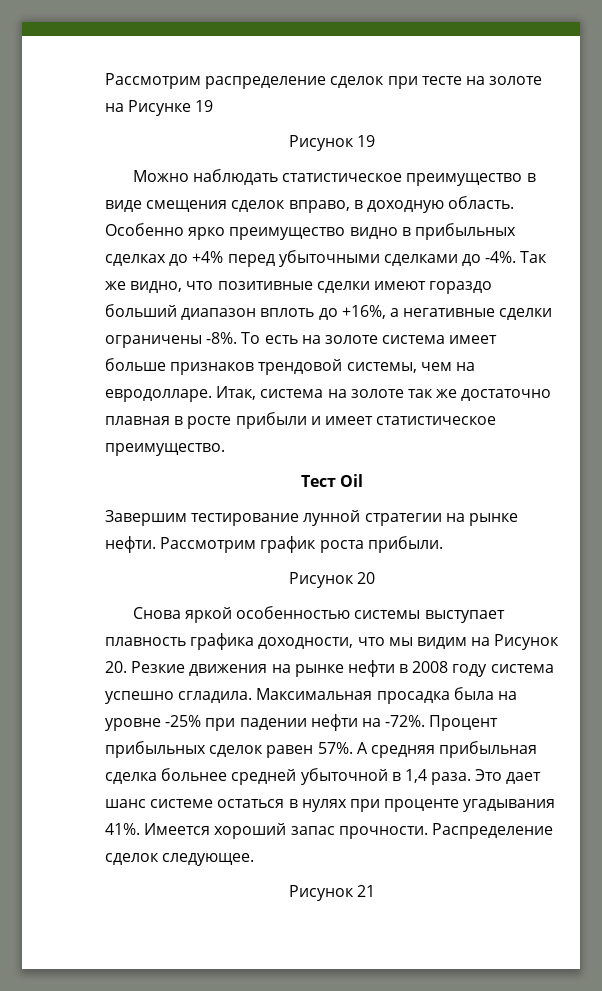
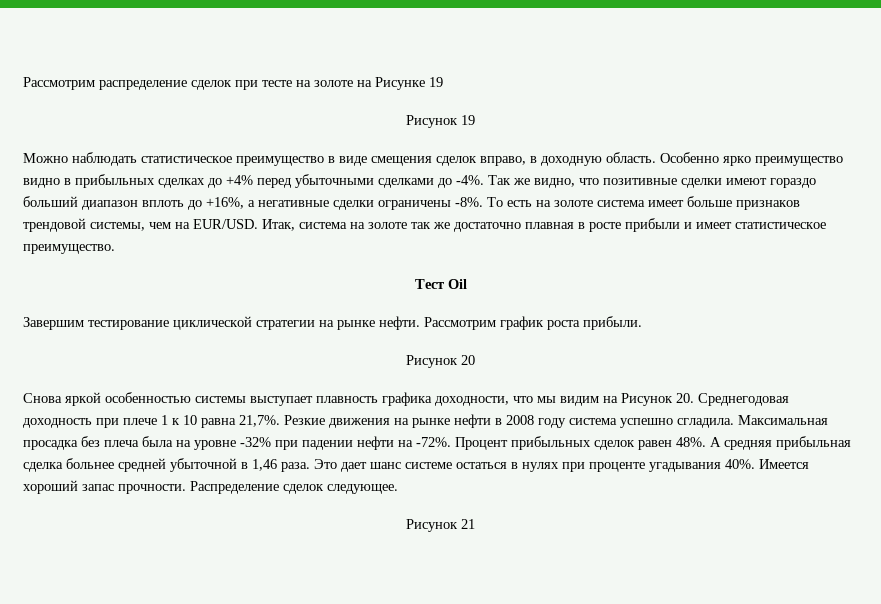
- То есть на золоте система имеет больше признаков трендовой системы, чем на евродолларе.
+ То есть на золоте система имеет больше признаков трендовой системы, чем на EUR/USD.
- Завершим тестирование лунной стратегии на рынке нефти.
+ Завершим тестирование циклической стратегии на рынке нефти.
- Снова яркой особенностью системы выступает плавность графика доходности, что мы видим на Рисунок 20. Резкие движения на рынке нефти в 2008 году система успешно сгладила.
+ Снова яркой особенностью системы выступает плавность графика доходности, что мы видим на Рисунок 20. Среднегодовая доходность при плече 1 к 10 равна 21,7%. Резкие движения на рынке нефти в 2008 году система успешно сгладила.
- Максимальная просадка была на уровне -25% при падении нефти на -72%.
+ Максимальная просадка без плеча была на уровне -32% при падении нефти на -72%.
- Процент прибыльных сделок равен 57%.
+ Процент прибыльных сделок равен 48%.
- А средняя прибыльная сделка больнее средней убыточной в 1,4 раза.
+ А средняя прибыльная сделка больнее средней убыточной в 1,46 раза.
- Это дает шанс системе остаться в нулях при проценте угадывания 41%.
+ Это дает шанс системе остаться в нулях при проценте угадывания 40%.

